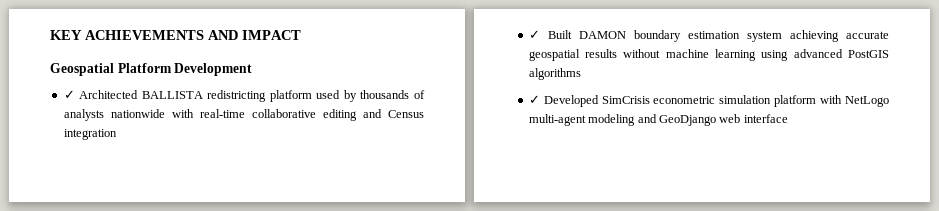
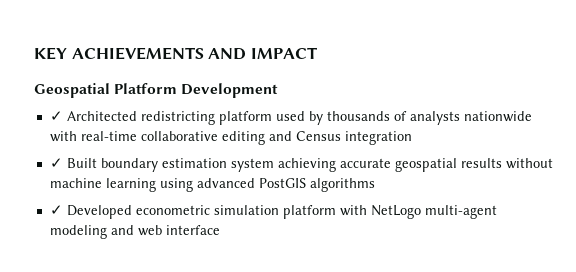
- ✓ Architected BALLISTA redistricting platform used by thousands of analysts nationwide with real-time collaborative editing and Census integration
+ ✓ Architected redistricting platform used by thousands of analysts nationwide with real-time collaborative editing and Census integration
- ✓ Built DAMON boundary estimation system achieving accurate geospatial results without machine learning using advanced PostGIS algorithms
+ ✓ Built boundary estimation system achieving accurate geospatial results without machine learning using advanced PostGIS algorithms
- ✓ Developed SimCrisis econometric simulation platform with NetLogo multi-agent modeling and GeoDjango web interface
+ ✓ Developed econometric simulation platform with NetLogo multi-agent modeling and web interface

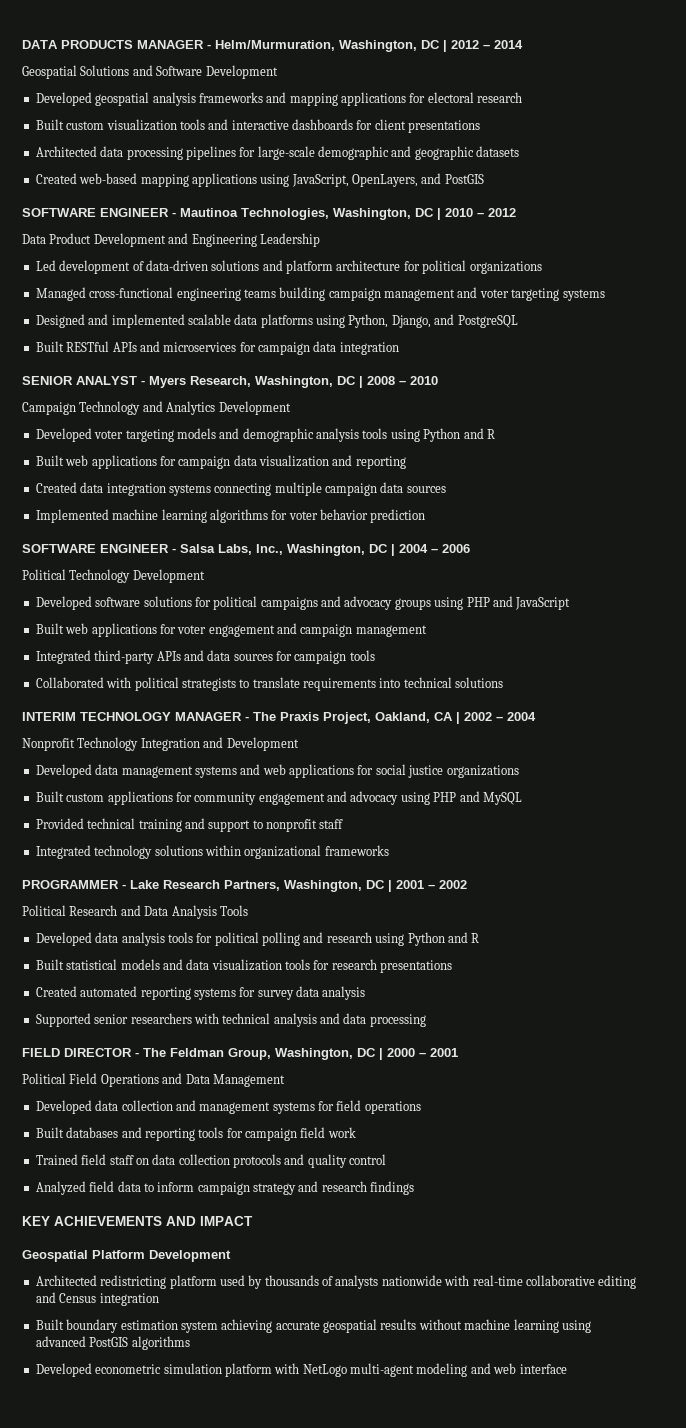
+ DATA PRODUCTS MANAGER - Helm/Murmuration, Washington, DC | 2012 – 2014
+ Geospatial Solutions and Software Development
+ Developed geospatial analysis frameworks and mapping applications for electoral research
+ Built custom visualization tools and interactive dashboards for client presentations
+ Architected data processing pipelines for large-scale demographic and geographic datasets
+ Created web-based mapping applications using JavaScript, OpenLayers, and PostGIS
+ SOFTWARE ENGINEER - Mautinoa Technologies, Washington, DC | 2010 – 2012
+ Data Product Development and Engineering Leadership
+ Led development of data-driven solutions and platform architecture for political organizations
+ Managed cross-functional engineering teams building campaign management and voter targeting systems
+ Designed and implemented scalable data platforms using Python, Django, and PostgreSQL
+ Built RESTful APIs and microservices for campaign data integration
+ SENIOR ANALYST - Myers Research, Washington, DC | 2008 – 2010
+ Campaign Technology and Analytics Development
+ Developed voter targeting models and demographic analysis tools using Python and R
+ Built web applications for campaign data visualization and reporting
+ Created data integration systems connecting multiple campaign data sources
+ Implemented machine learning algorithms for voter behavior prediction
+ SOFTWARE ENGINEER - Salsa Labs, Inc., Washington, DC | 2004 – 2006
+ Political Technology Development
+ Developed software solutions for political campaigns and advocacy groups using PHP and JavaScript
+ Built web applications for voter engagement and campaign management
+ Integrated third-party APIs and data sources for campaign tools
+ Collaborated with political strategists to translate requirements into technical solutions
+ INTERIM TECHNOLOGY MANAGER - The Praxis Project, Oakland, CA | 2002 – 2004
+ Nonprofit Technology Integration and Development
+ Developed data management systems and web applications for social justice organizations
+ Built custom applications for community engagement and advocacy using PHP and MySQL
+ Provided technical training and support to nonprofit staff
+ Integrated technology solutions within organizational frameworks
+ PROGRAMMER - Lake Research Partners, Washington, DC | 2001 – 2002
+ Political Research and Data Analysis Tools
+ Developed data analysis tools for political polling and research using Python and R
+ Built statistical models and data visualization tools for research presentations
+ Created automated reporting systems for survey data analysis
+ Supported senior researchers with technical analysis and data processing
+ FIELD DIRECTOR - The Feldman Group, Washington, DC | 2000 – 2001
+ Political Field Operations and Data Management
+ Developed data collection and management systems for field operations
+ Built databases and reporting tools for campaign field work
+ Trained field staff on data collection protocols and quality control
+ Analyzed field data to inform campaign strategy and research findings
- ✓ Architected redistricting platform used by thousands of analysts nationwide with real-time collaborative editing and Census integration
+ Architected redistricting platform used by thousands of analysts nationwide with real-time collaborative editing and Census integration
- ✓ Built boundary estimation system achieving accurate geospatial results without machine learning using advanced PostGIS algorithms
+ Built boundary estimation system achieving accurate geospatial results without machine learning using advanced PostGIS algorithms
- ✓ Developed econometric simulation platform with NetLogo multi-agent modeling and web interface
+ Developed econometric simulation platform with NetLogo multi-agent modeling and web interface

